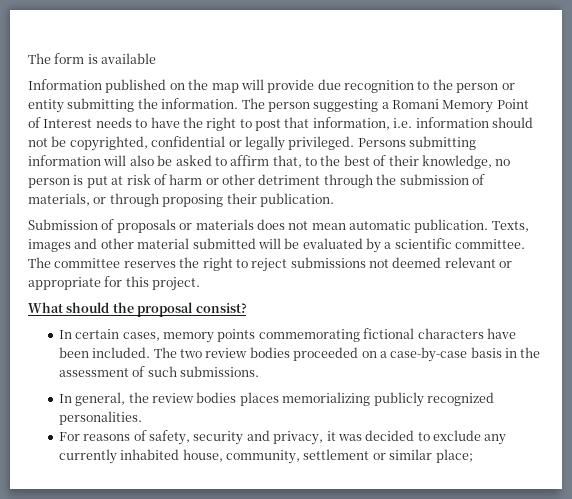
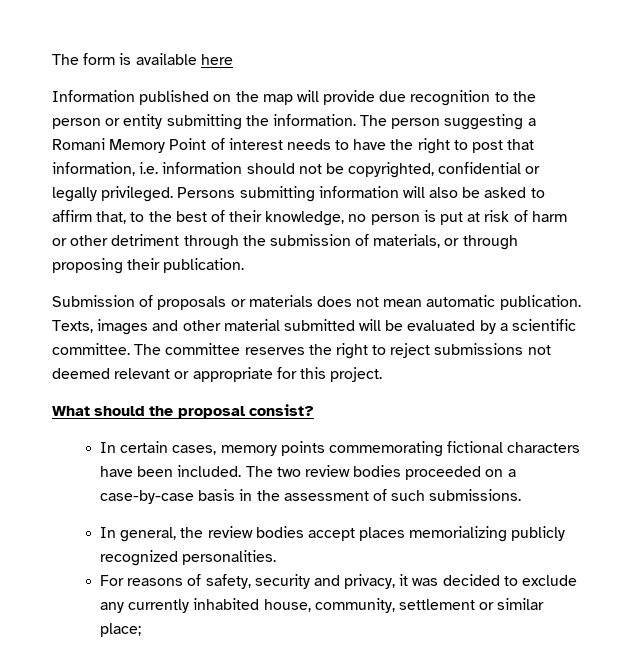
- The form is available
+ The form is available here
- The person suggesting a Romani Memory Point of Interest needs to have the right to post that information, i.e. information should not be copyrighted, confidential or legally privileged.
+ The person suggesting a Romani Memory Point of interest needs to have the right to post that information, i.e. information should not be copyrighted, confidential or legally privileged.
- In general, the review bodies places memorializing publicly recognized personalities.
+ In general, the review bodies accept places memorializing publicly recognized personalities.

